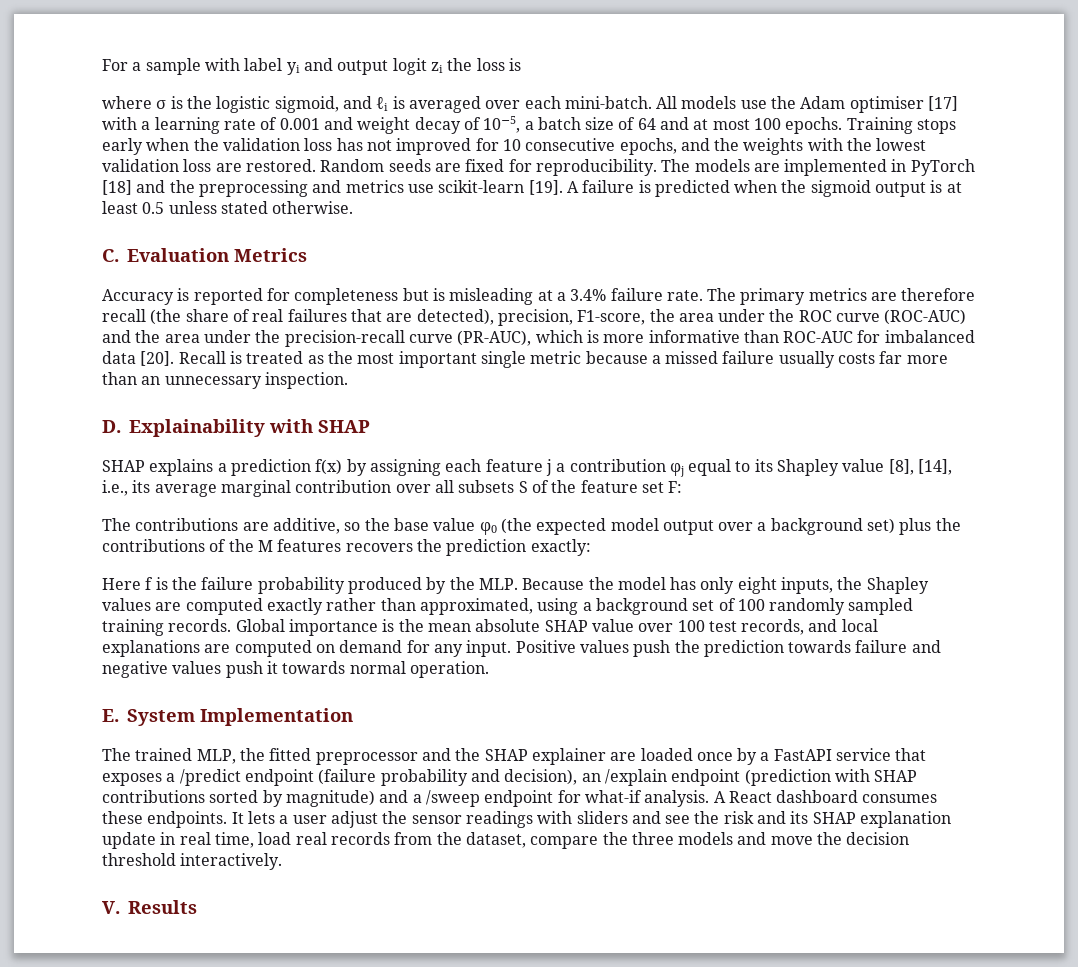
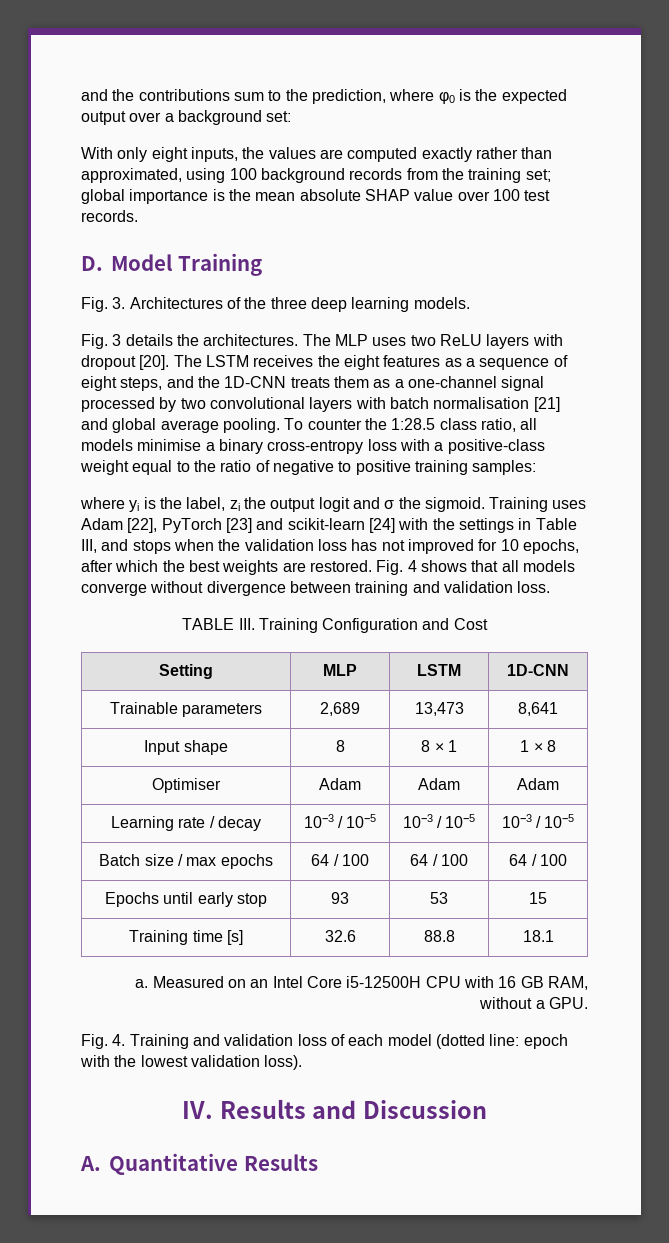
- For a sample with label yi and output logit zi the loss is
- where σ is the logistic sigmoid, and ℓi is averaged over each mini-batch. All models use the Adam optimiser [17] with a learning rate of 0.001 and weight decay of 10−5, a batch size of 64 and at most 100 epochs. Training stops early when the validation loss has not improved for 10 consecutive epochs, and the weights with the lowest validation loss are restored. Random seeds are fixed for reproducibility. The models are implemented in PyTorch [18] and the preprocessing and metrics use scikit-learn [19]. A failure is predicted when the sigmoid output is at least 0.5 unless stated otherwise.
- C. Evaluation Metrics
- Accuracy is reported for completeness but is misleading at a 3.4% failure rate. The primary metrics are therefore recall (the share of real failures that are detected), precision, F1-score, the area under the ROC curve (ROC-AUC) and the area under the precision-recall curve (PR-AUC), which is more informative than ROC-AUC for imbalanced data [20]. Recall is treated as the most important single metric because a missed failure usually costs far more than an unnecessary inspection.
- D. Explainability with SHAP
- SHAP explains a prediction f(x) by assigning each feature j a contribution φj equal to its Shapley value [8], [14], i.e., its average marginal contribution over all subsets S of the feature set F:
- The contributions are additive, so the base value φ0 (the expected model output over a background set) plus the contributions of the M features recovers the prediction exactly:
- Here f is the failure probability produced by the MLP. Because the model has only eight inputs, the Shapley values are computed exactly rather than approximated, using a background set of 100 randomly sampled training records. Global importance is the mean absolute SHAP value over 100 test records, and local explanations are computed on demand for any input. Positive values push the prediction towards failure and negative values push it towards normal operation.
- E. System Implementation
- The trained MLP, the fitted preprocessor and the SHAP explainer are loaded once by a FastAPI service that exposes a /predict endpoint (failure probability and decision), an /explain endpoint (prediction with SHAP contributions sorted by magnitude) and a /sweep endpoint for what-if analysis. A React dashboard consumes these endpoints. It lets a user adjust the sensor readings with sliders and see the risk and its SHAP explanation update in real time, load real records from the dataset, compare the three models and move the decision threshold interactively.
- V. Results
+ and the contributions sum to the prediction, where φ0 is the expected output over a background set:
+ With only eight inputs, the values are computed exactly rather than approximated, using 100 background records from the training set; global importance is the mean absolute SHAP value over 100 test records.
+ D. Model Training
+ Fig. 3. Architectures of the three deep learning models.
+ Fig. 3 details the architectures. The MLP uses two ReLU layers with dropout [20]. The LSTM receives the eight features as a sequence of eight steps, and the 1D-CNN treats them as a one-channel signal processed by two convolutional layers with batch normalisation [21] and global average pooling. To counter the 1:28.5 class ratio, all models minimise a binary cross-entropy loss with a positive-class weight equal to the ratio of negative to positive training samples:
+ where yi is the label, zi the output logit and σ the sigmoid. Training uses Adam [22], PyTorch [23] and scikit-learn [24] with the settings in Table III, and stops when the validation loss has not improved for 10 epochs, after which the best weights are restored. Fig. 4 shows that all models converge without divergence between training and validation loss.
+ TABLE III. Training Configuration and Cost
+ Setting | MLP | LSTM | 1D-CNN
+ Trainable parameters | 2,689 | 13,473 | 8,641
+ Input shape | 8 | 8 × 1 | 1 × 8
+ Optimiser | Adam | Adam | Adam
+ Learning rate / decay | 10−3 / 10−5 | 10−3 / 10−5 | 10−3 / 10−5
+ Batch size / max epochs | 64 / 100 | 64 / 100 | 64 / 100
+ Epochs until early stop | 93 | 53 | 15
+ Training time [s] | 32.6 | 88.8 | 18.1
+ a. Measured on an Intel Core i5-12500H CPU with 16 GB RAM, without a GPU.
+ Fig. 4. Training and validation loss of each model (dotted line: epoch with the lowest validation loss).
+ IV. Results and Discussion
+ A. Quantitative Results

